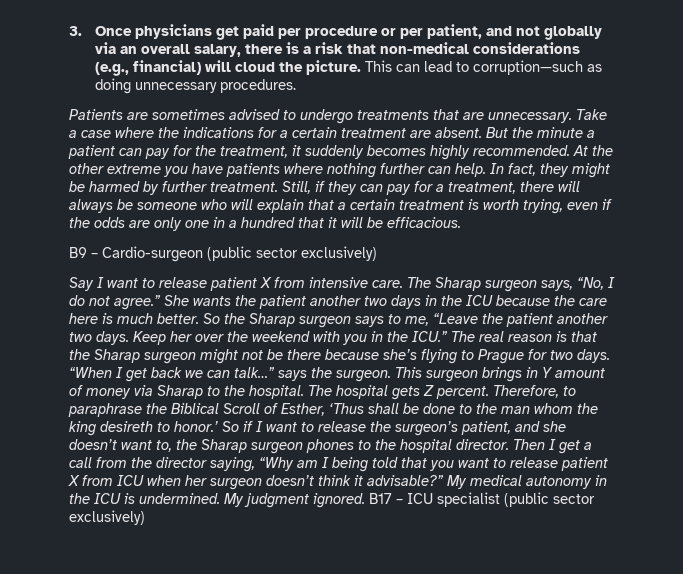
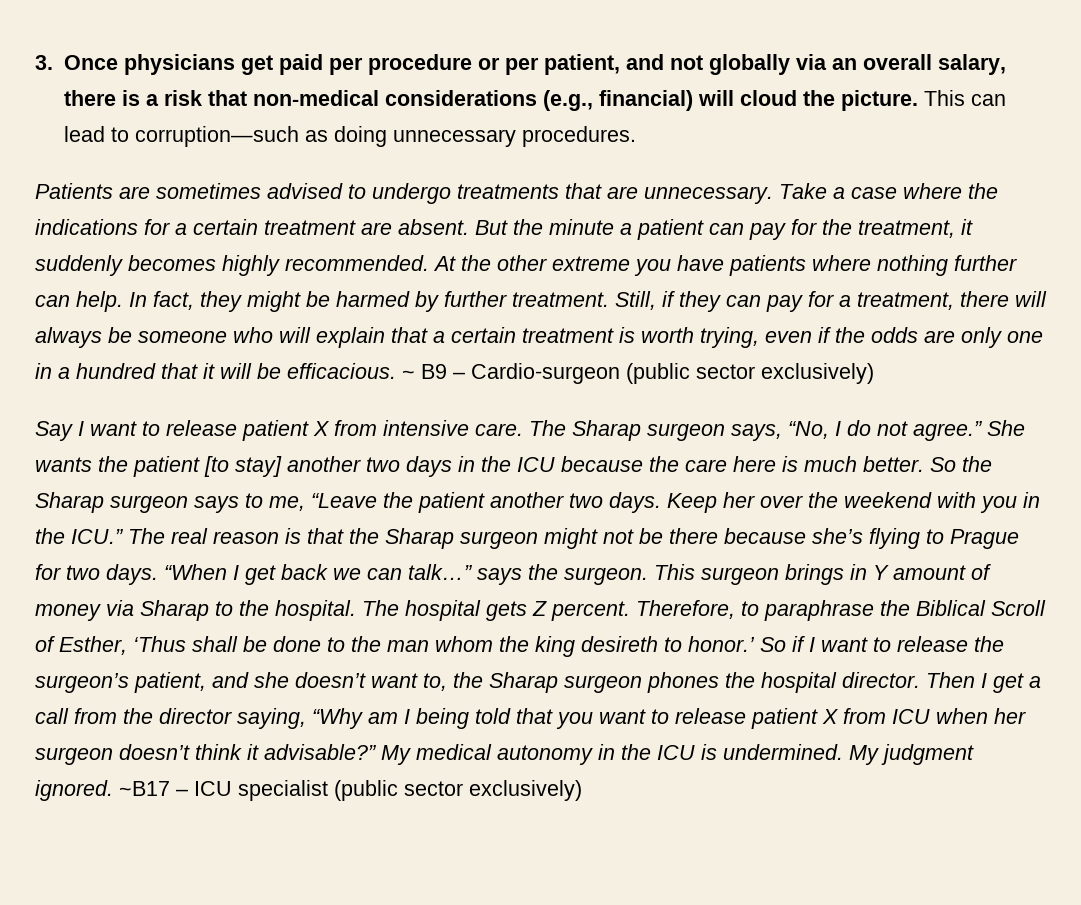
- Still, if they can pay for a treatment, there will always be someone who will explain that a certain treatment is worth trying, even if the odds are only one in a hundred that it will be efficacious.
- B9 – Cardio-surgeon (public sector exclusively)
+ Still, if they can pay for a treatment, there will always be someone who will explain that a certain treatment is worth trying, even if the odds are only one in a hundred that it will be efficacious. ~ B9 – Cardio-surgeon (public sector exclusively)
- She wants the patient another two days in the ICU because the care here is much better.
+ She wants the patient [to stay] another two days in the ICU because the care here is much better.
- So if I want to release the surgeon’s patient, and she doesn’t want to, the Sharap surgeon phones to the hospital director.
+ So if I want to release the surgeon’s patient, and she doesn’t want to, the Sharap surgeon phones the hospital director.
- B17 – ICU specialist (public sector exclusively)
+ ~B17 – ICU specialist (public sector exclusively)

